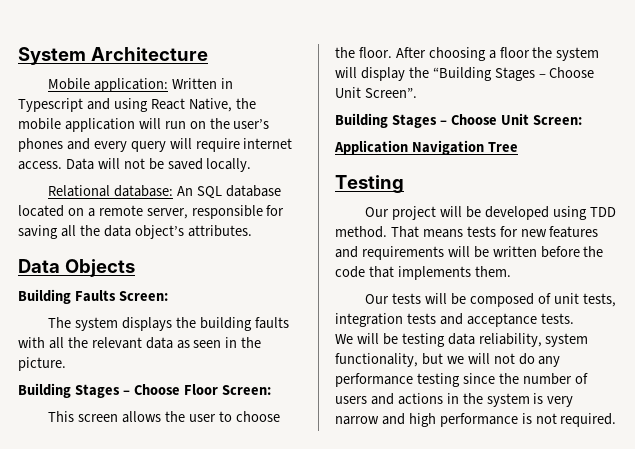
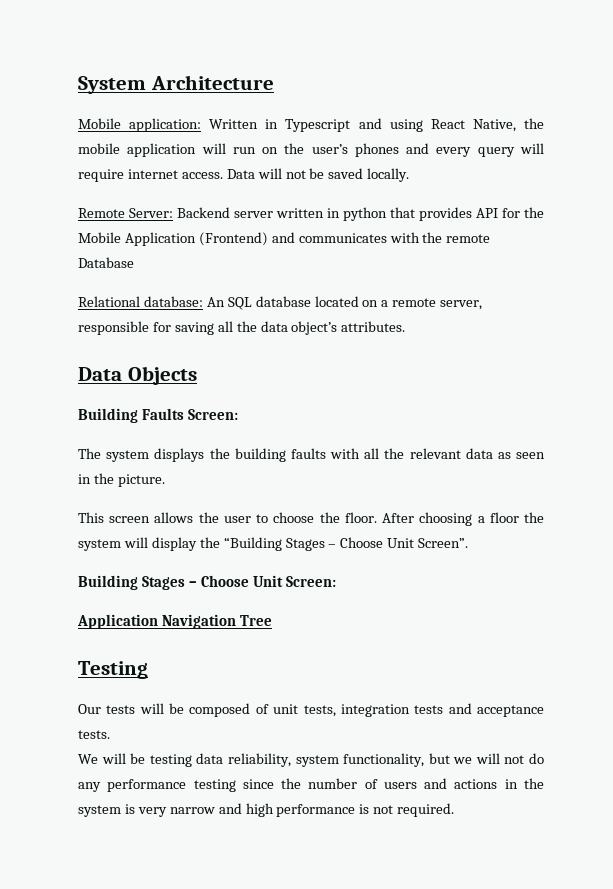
+ Remote Server: Backend server written in python that provides API for the Mobile Application (Frontend) and communicates with the remote Database
- Building Stages – Choose Floor Screen:
- Our project will be developed using TDD method. That means tests for new features and requirements will be written before the code that implements them.

